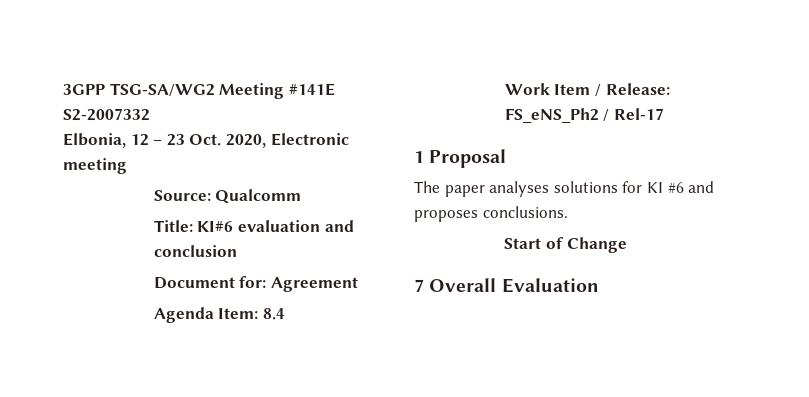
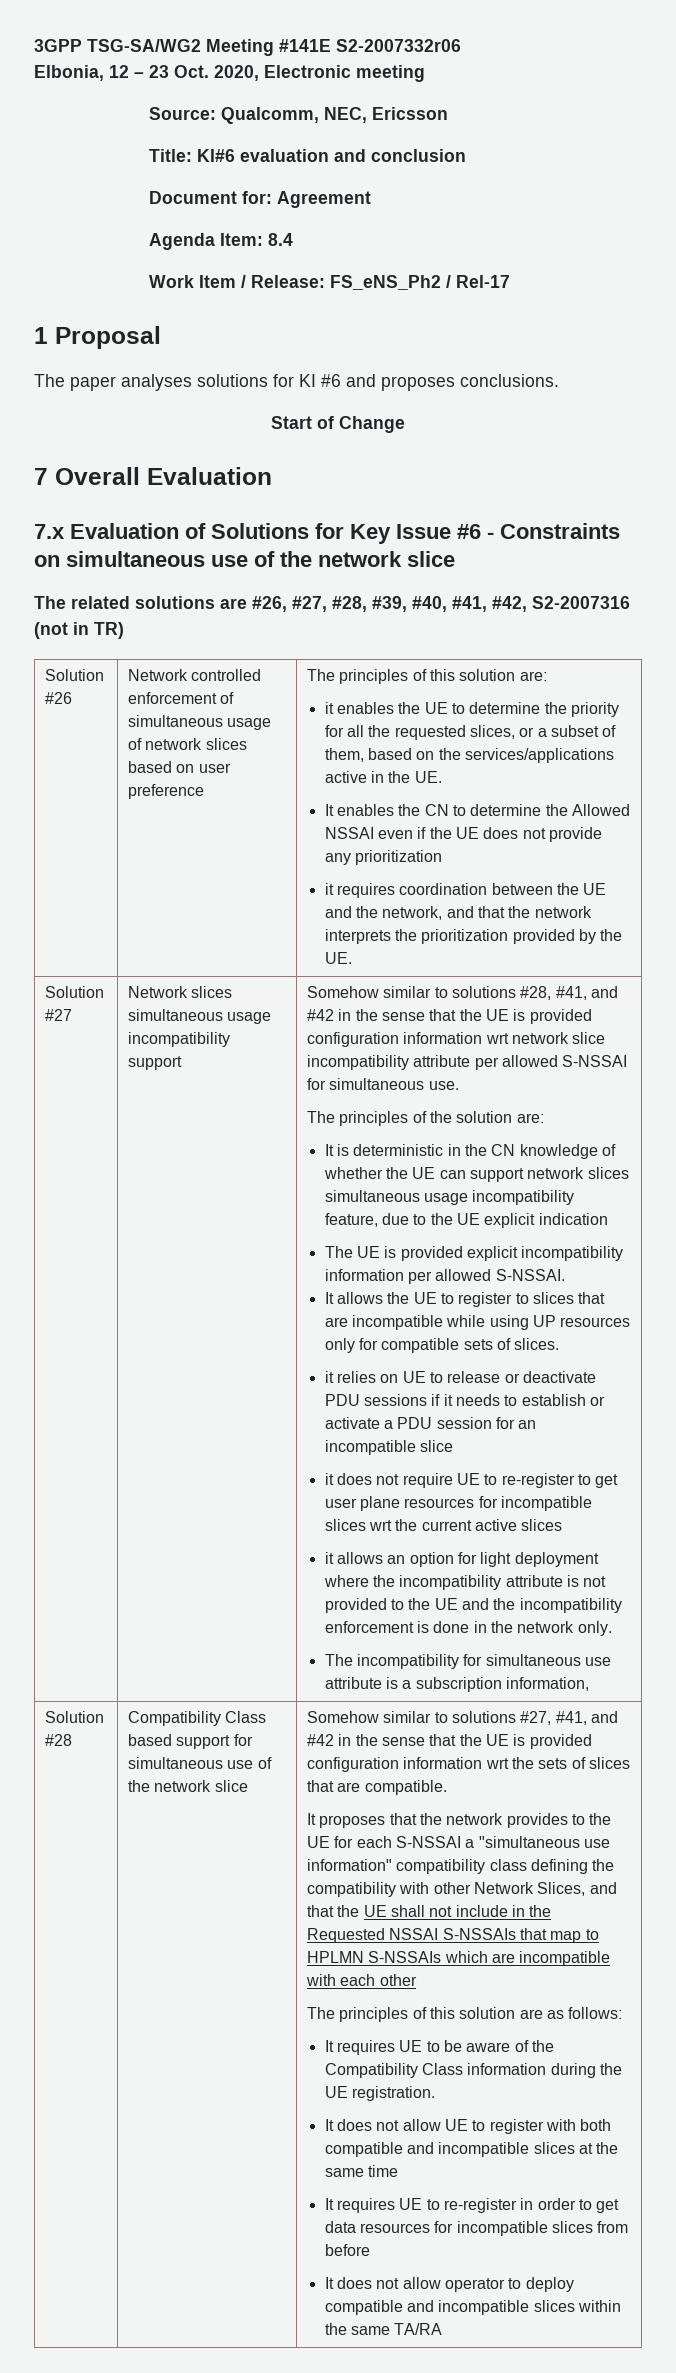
- 3GPP TSG-SA/WG2 Meeting #141E S2-2007332
+ 3GPP TSG-SA/WG2 Meeting #141E S2-2007332r06
- Source: Qualcomm
+ Source: Qualcomm, NEC, Ericsson
+ 7.x Evaluation of Solutions for Key Issue #6 - Constraints on simultaneous use of the network slice
+ The related solutions are #26, #27, #28, #39, #40, #41, #42, S2-2007316 (not in TR)
+ Solution #26 | Network controlled enforcement of simultaneous usage of network slices based on user preference | The principles of this solution are:
+ it enables the UE to determine the priority for all the requested slices, or a subset of them, based on the services/applications active in the UE.
+ It enables the CN to determine the Allowed NSSAI even if the UE does not provide any prioritization
+ it requires coordination between the UE and the network, and that the network interprets the prioritization provided by the UE.
+ Solution #27 | Network slices simultaneous usage incompatibility support | Somehow similar to solutions #28, #41, and #42 in the sense that the UE is provided configuration information wrt network slice incompatibility attribute per allowed S-NSSAI for simultaneous use.
+ The principles of the solution are:
+ It is deterministic in the CN knowledge of whether the UE can support network slices simultaneous usage incompatibility feature, due to the UE explicit indication
+ The UE is provided explicit incompatibility information per allowed S-NSSAI.
+ It allows the UE to register to slices that are incompatible while using UP resources only for compatible sets of slices.
+ it relies on UE to release or deactivate PDU sessions if it needs to establish or activate a PDU session for an incompatible slice
+ it does not require UE to re-register to get user plane resources for incompatible slices wrt the current active slices
+ it allows an option for light deployment where the incompatibility attribute is not provided to the UE and the incompatibility enforcement is done in the network only.
+ The incompatibility for simultaneous use attribute is a subscription information,
+ Solution #28 | Compatibility Class based support for simultaneous use of the network slice | Somehow similar to solutions #27, #41, and #42 in the sense that the UE is provided configuration information wrt the sets of slices that are compatible.
+ It proposes that the network provides to the UE for each S-NSSAI a "simultaneous use information" compatibility class defining the compatibility with other Network Slices, and that the UE shall not include in the Requested NSSAI S-NSSAIs that map to HPLMN S-NSSAIs which are incompatible with each other
+ The principles of this solution are as follows:
+ It requires UE to be aware of the Compatibility Class information during the UE registration.
+ It does not allow UE to register with both compatible and incompatible slices at the same time
+ It requires UE to re-register in order to get data resources for incompatible slices from before
+ It does not allow operator to deploy compatible and incompatible slices within the same TA/RA

